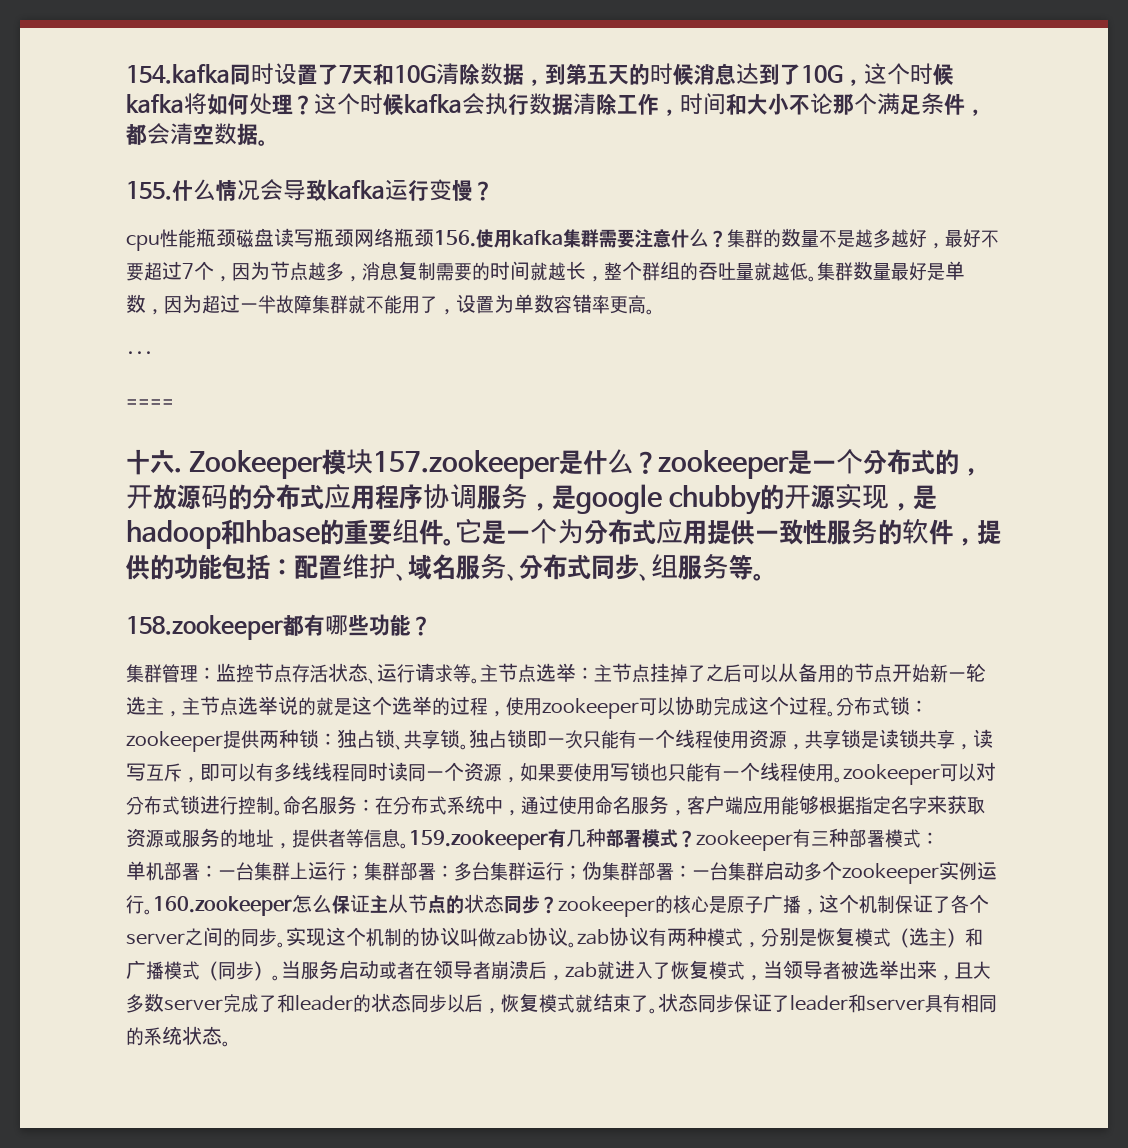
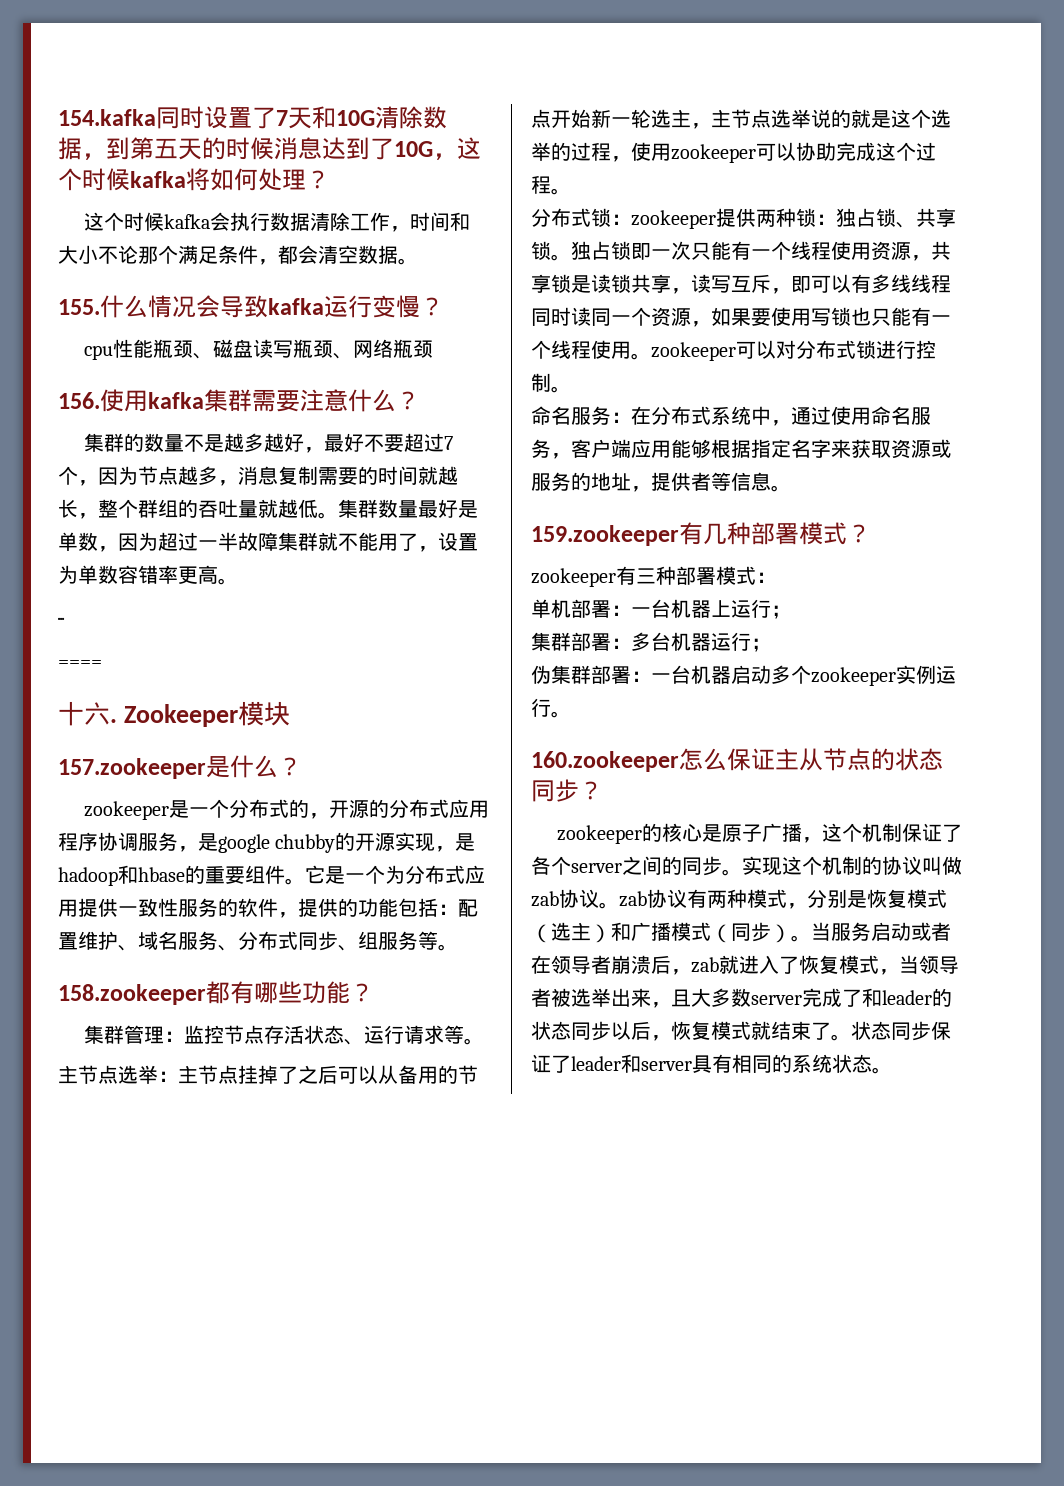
- 154.kafka同时设置了7天和10G清除数据，到第五天的时候消息达到了10G，这个时候kafka将如何处理？这个时候kafka会执行数据清除工作，时间和大小不论那个满足条件，都会清空数据。
+ 154.kafka同时设置了7天和10G清除数据，到第五天的时候消息达到了10G，这个时候kafka将如何处理？
+ 这个时候kafka会执行数据清除工作，时间和大小不论那个满足条件，都会清空数据。
- cpu性能瓶颈磁盘读写瓶颈网络瓶颈156.使用kafka集群需要注意什么？集群的数量不是越多越好，最好不要超过7个，因为节点越多，消息复制需要的时间就越长，整个群组的吞吐量就越低。
+ cpu性能瓶颈、磁盘读写瓶颈、网络瓶颈
+ 156.使用kafka集群需要注意什么？
+ 集群的数量不是越多越好，最好不要超过7个，因为节点越多，消息复制需要的时间就越长，整个群组的吞吐量就越低。
- Zookeeper模块157.zookeeper是什么？zookeeper是一个分布式的，开放源码的分布式应用程序协调服务，是google chubby的开源实现，是hadoop和hbase的重要组件。
+ Zookeeper模块
+ 157.zookeeper是什么？
+ zookeeper是一个分布式的，开源的分布式应用程序协调服务，是google chubby的开源实现，是hadoop和hbase的重要组件。
- 集群管理：监控节点存活状态、运行请求等。主节点选举：主节点挂掉了之后可以从备用的节点开始新一轮选主，主节点选举说的就是这个选举的过程，使用zookeeper可以协助完成这个过程。分布式锁：zookeeper提供两种锁：独占锁、共享锁。
+ 集群管理：监控节点存活状态、运行请求等。
+ 主节点选举：主节点挂掉了之后可以从备用的节点开始新一轮选主，主节点选举说的就是这个选举的过程，使用zookeeper可以协助完成这个过程。
+ 分布式锁：zookeeper提供两种锁：独占锁、共享锁。
- 独占锁即一次只能有一个线程使用资源，共享锁是读锁共享，读写互斥，即可以有多线线程同时读同一个资源，如果要使用写锁也只能有一个线程使用。zookeeper可以对分布式锁进行控制。命名服务：
+ 独占锁即一次只能有一个线程使用资源，共享锁是读锁共享，读写互斥，即可以有多线线程同时读同一个资源，如果要使用写锁也只能有一个线程使用。zookeeper可以对分布式锁进行控制。
+ 命名服务：
- 在分布式系统中，通过使用命名服务，客户端应用能够根据指定名字来获取资源或服务的地址，提供者等信息。159.zookeeper有几种部署模式？zookeeper有三种部署模式：
+ 在分布式系统中，通过使用命名服务，客户端应用能够根据指定名字来获取资源或服务的地址，提供者等信息。
+ 159.zookeeper有几种部署模式？
+ zookeeper有三种部署模式：
- 单机部署：一台集群上运行；集群部署：多台集群运行；伪集群部署：一台集群启动多个zookeeper实例运行。160.zookeeper怎么保证主从节点的状态同步？zookeeper的核心是原子广播，这个机制保证了各个server之间的同步。
+ 单机部署：一台机器上运行；
+ 集群部署：多台机器运行；
+ 伪集群部署：一台机器启动多个zookeeper实例运行。
+ 160.zookeeper怎么保证主从节点的状态同步？
+ zookeeper的核心是原子广播，这个机制保证了各个server之间的同步。

